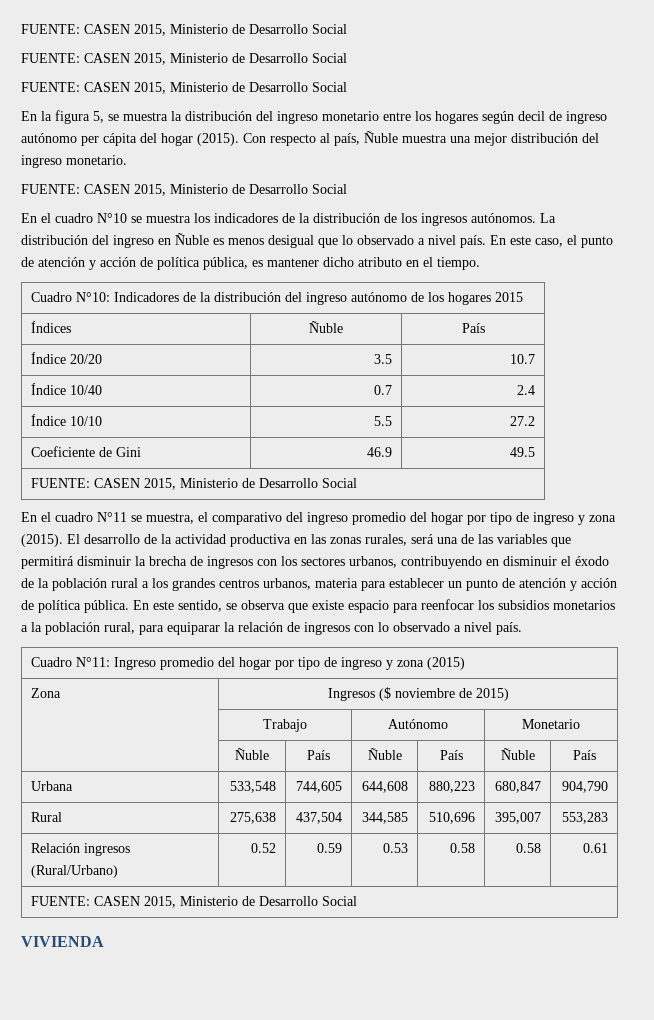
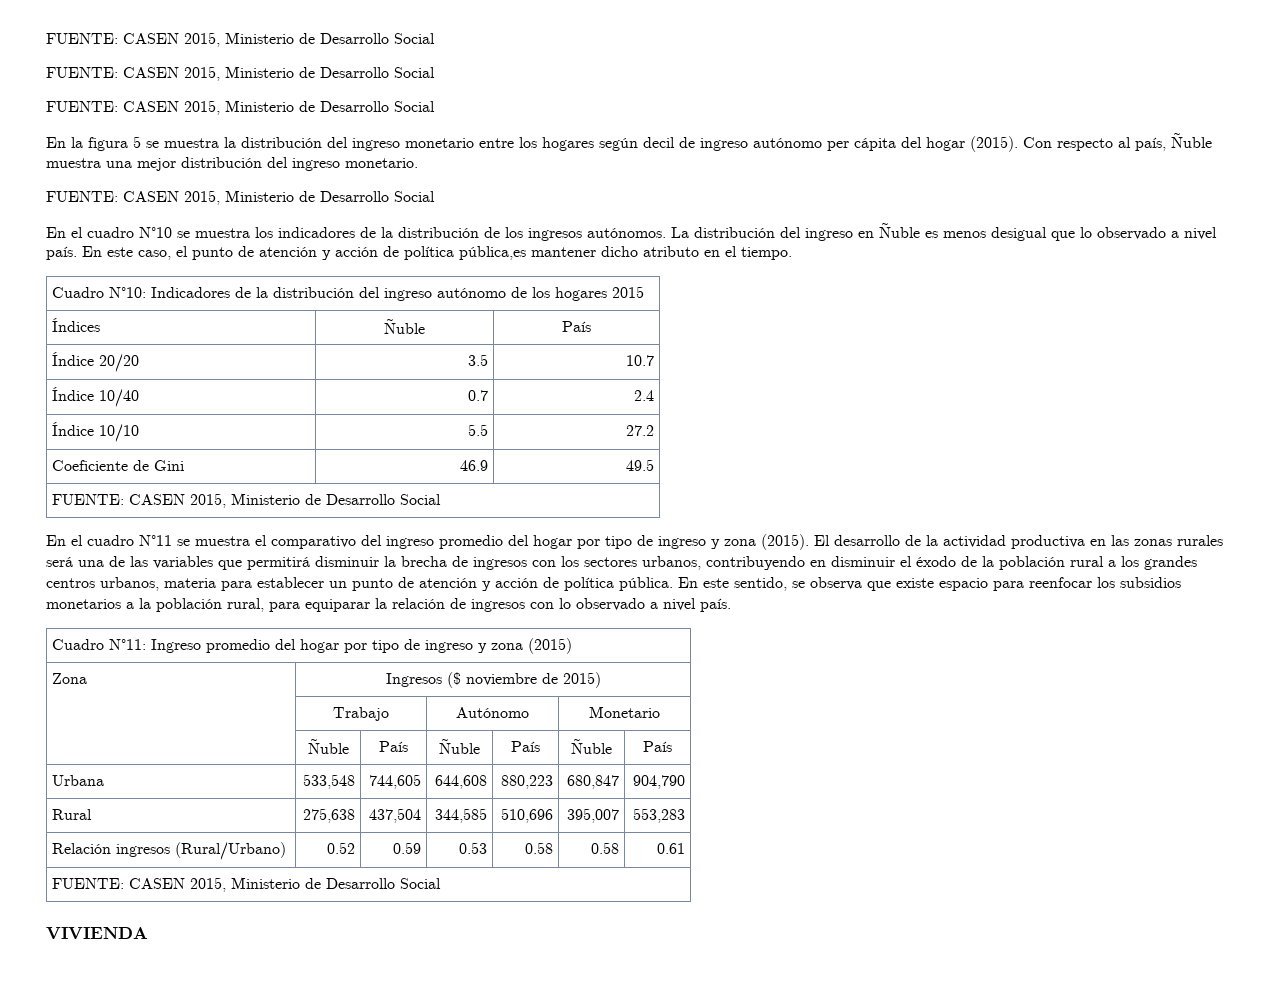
- En la figura 5, se muestra la distribución del ingreso monetario entre los hogares según decil de ingreso autónomo per cápita del hogar (2015).
+ En la figura 5 se muestra la distribución del ingreso monetario entre los hogares según decil de ingreso autónomo per cápita del hogar (2015).
- En este caso, el punto de atención y acción de política pública, es mantener dicho atributo en el tiempo.
+ En este caso, el punto de atención y acción de política pública,es mantener dicho atributo en el tiempo.
- En el cuadro N°11 se muestra, el comparativo del ingreso promedio del hogar por tipo de ingreso y zona (2015).
+ En el cuadro N°11 se muestra el comparativo del ingreso promedio del hogar por tipo de ingreso y zona (2015).
- El desarrollo de la actividad productiva en las zonas rurales, será una de las variables que permitirá disminuir la brecha de ingresos con los sectores urbanos, contribuyendo en disminuir el éxodo de la población rural a los grandes centros urbanos, materia para establecer un punto de atención y acción de política pública.
+ El desarrollo de la actividad productiva en las zonas rurales será una de las variables que permitirá disminuir la brecha de ingresos con los sectores urbanos, contribuyendo en disminuir el éxodo de la población rural a los grandes centros urbanos, materia para establecer un punto de atención y acción de política pública.

